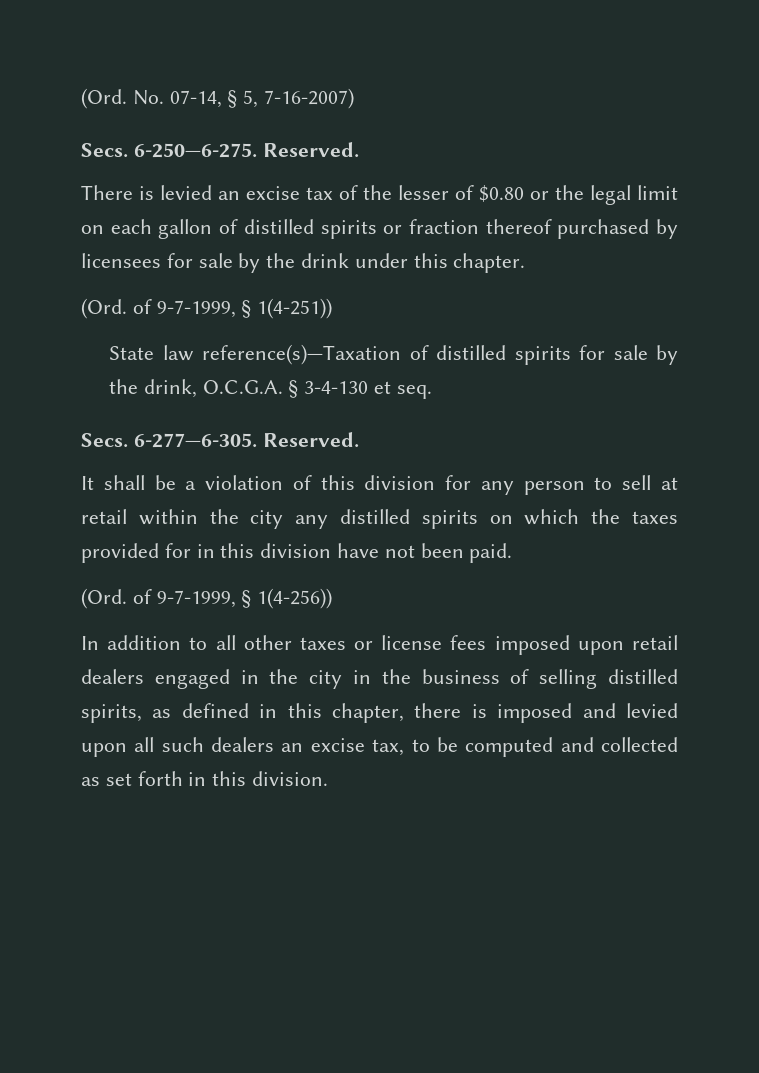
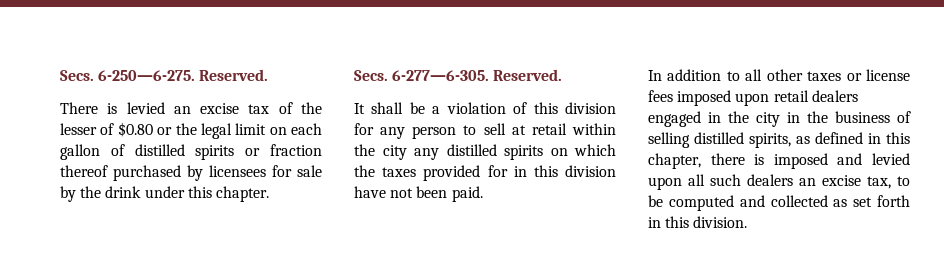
- (Ord. No. 07-14, § 5, 7-16-2007)
- (Ord. of 9-7-1999, § 1(4-251))
- State law reference(s)—Taxation of distilled spirits for sale by the drink, O.C.G.A. § 3-4-130 et seq.
- (Ord. of 9-7-1999, § 1(4-256))

